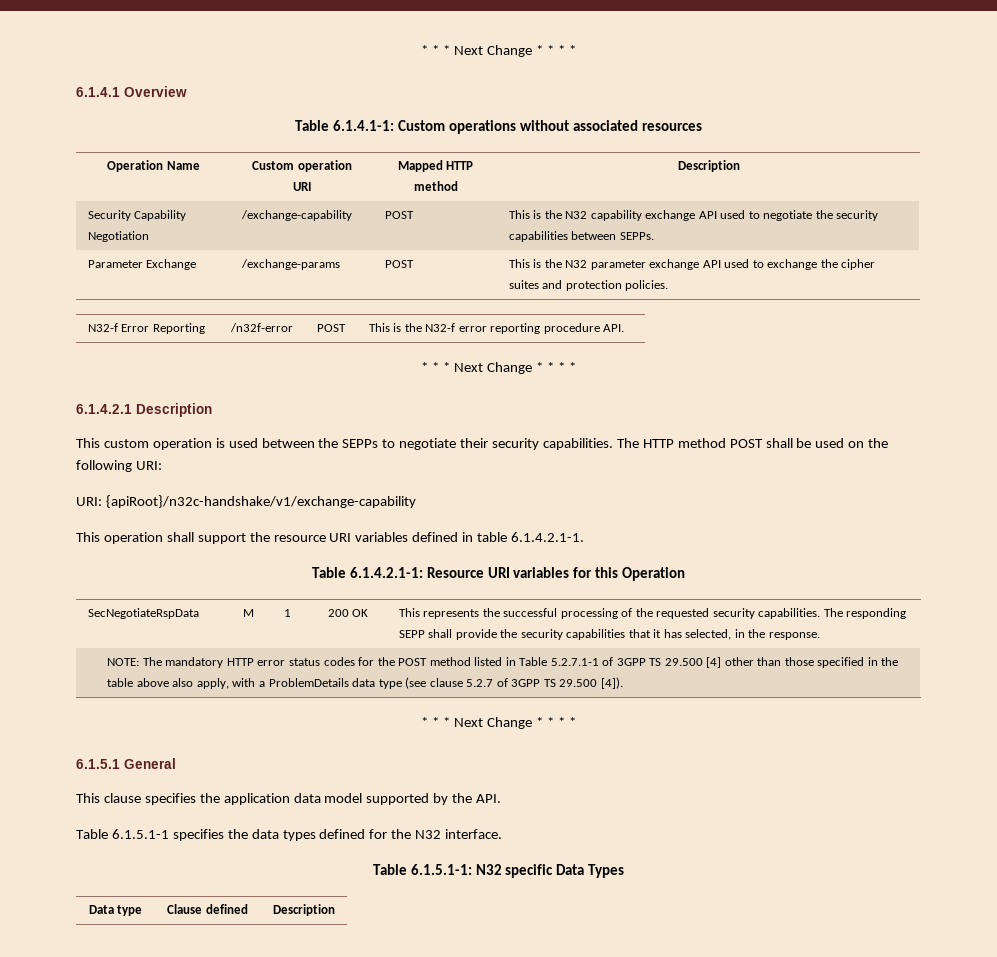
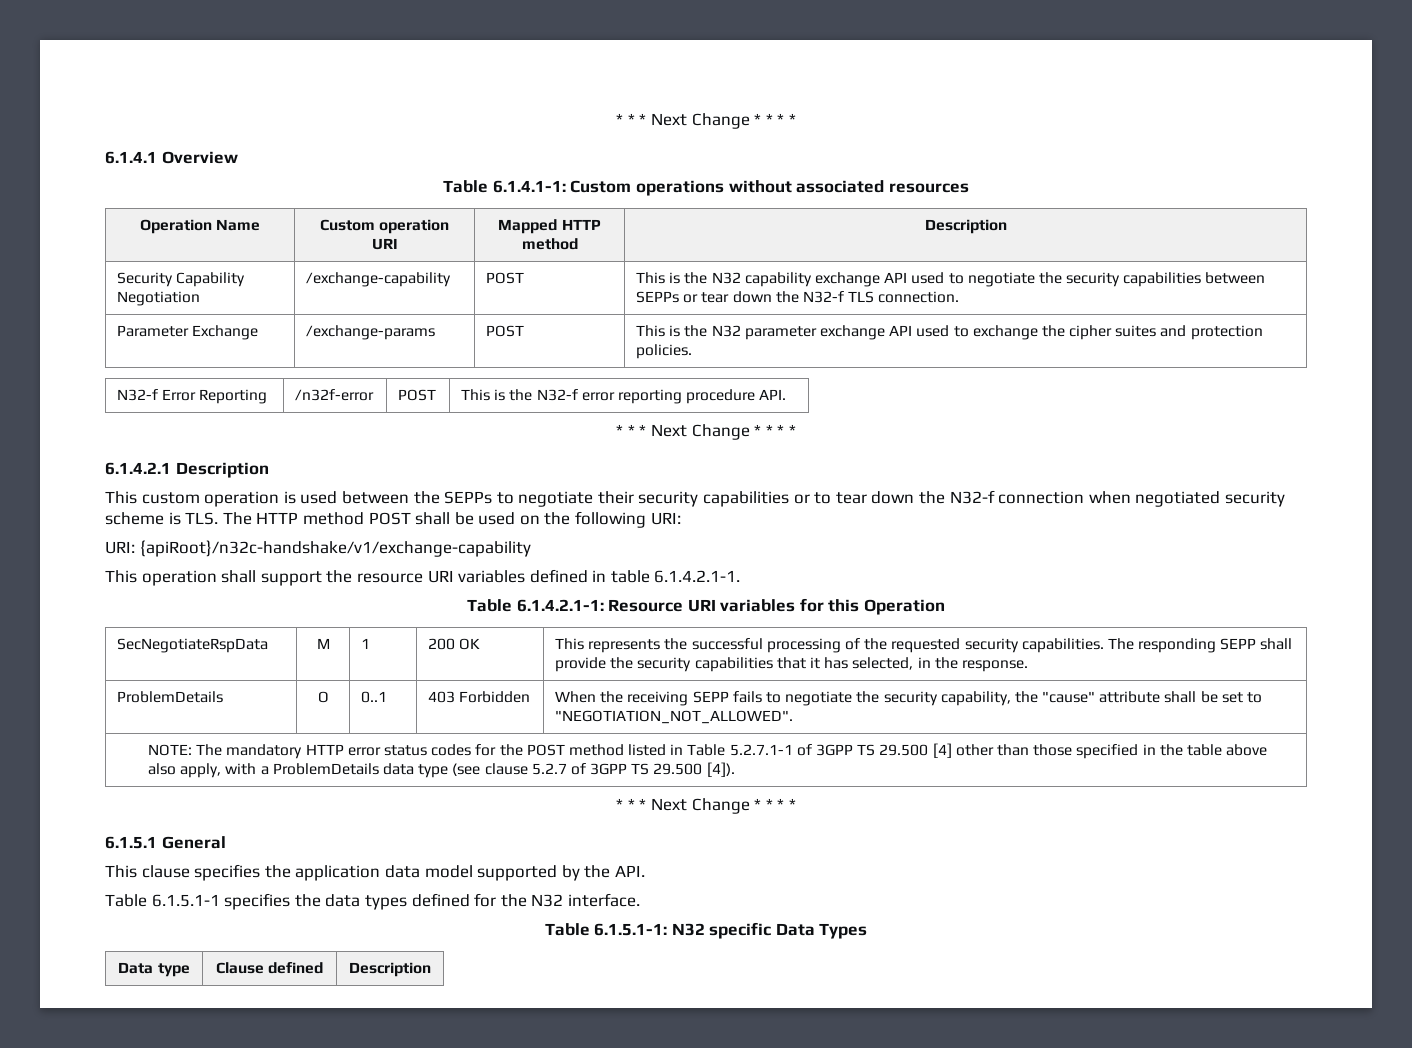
- Security Capability Negotiation | /exchange-capability | POST | This is the N32 capability exchange API used to negotiate the security capabilities between SEPPs.
+ Security Capability Negotiation | /exchange-capability | POST | This is the N32 capability exchange API used to negotiate the security capabilities between SEPPs or tear down the N32-f TLS connection.
- This custom operation is used between the SEPPs to negotiate their security capabilities. The HTTP method POST shall be used on the following URI:
+ This custom operation is used between the SEPPs to negotiate their security capabilities or to tear down the N32-f connection when negotiated security scheme is TLS. The HTTP method POST shall be used on the following URI:
+ ProblemDetails | O | 0..1 | 403 Forbidden | When the receiving SEPP fails to negotiate the security capability, the "cause" attribute shall be set to "NEGOTIATION_NOT_ALLOWED".

